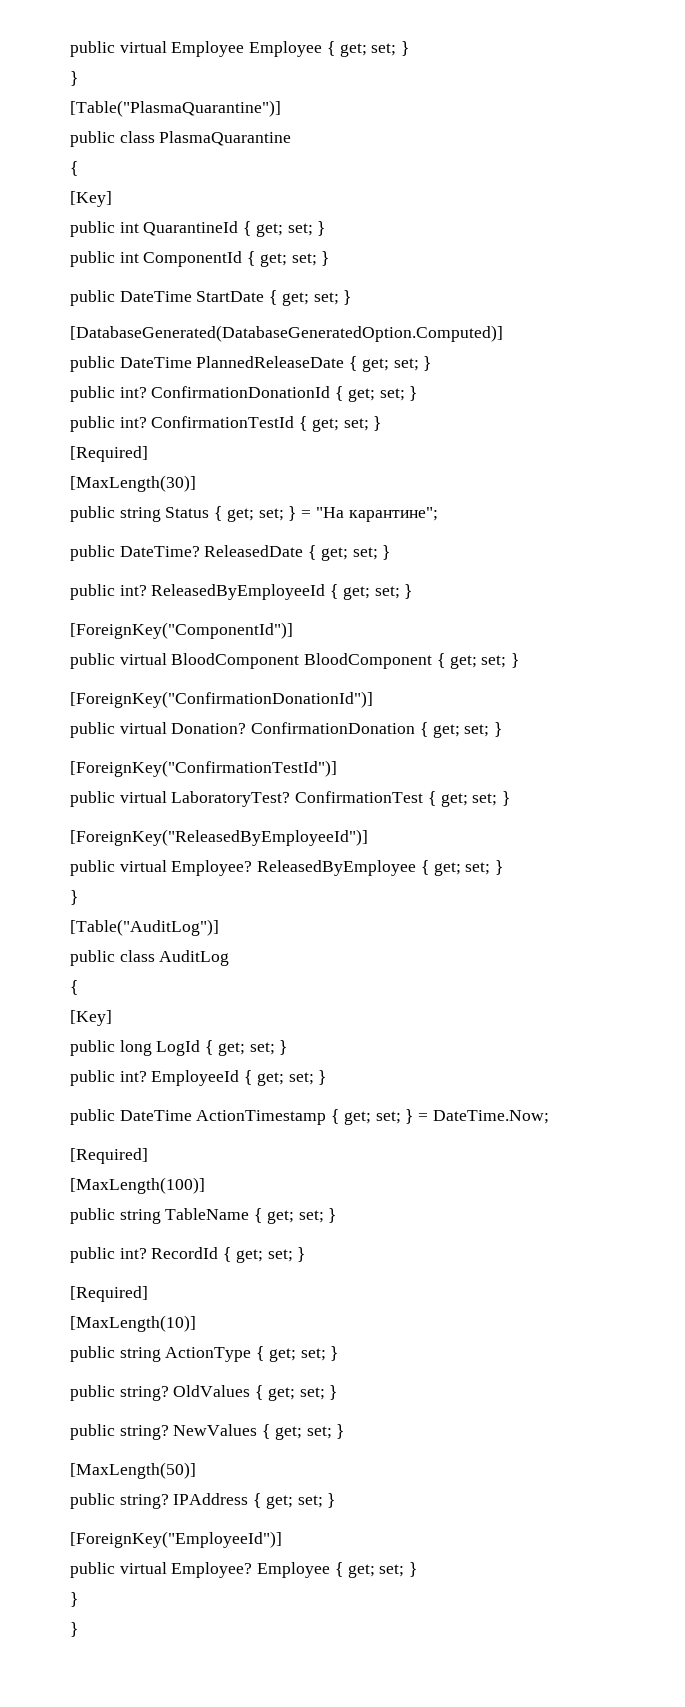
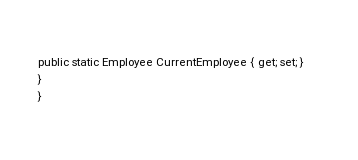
- public virtual Employee Employee { get; set; }
- }
- [Table("PlasmaQuarantine")]
- public class PlasmaQuarantine
- {
- [Key]
- public int QuarantineId { get; set; }
- public int ComponentId { get; set; }
- public DateTime StartDate { get; set; }
- [DatabaseGenerated(DatabaseGeneratedOption.Computed)]
- public DateTime PlannedReleaseDate { get; set; }
- public int? ConfirmationDonationId { get; set; }
- public int? ConfirmationTestId { get; set; }
- [Required]
- [MaxLength(30)]
- public string Status { get; set; } = "На карантине";
- public DateTime? ReleasedDate { get; set; }
- public int? ReleasedByEmployeeId { get; set; }
- [ForeignKey("ComponentId")]
- public virtual BloodComponent BloodComponent { get; set; }
- [ForeignKey("ConfirmationDonationId")]
- public virtual Donation? ConfirmationDonation { get; set; }
- [ForeignKey("ConfirmationTestId")]
- public virtual LaboratoryTest? ConfirmationTest { get; set; }
- [ForeignKey("ReleasedByEmployeeId")]
- public virtual Employee? ReleasedByEmployee { get; set; }
- }
- [Table("AuditLog")]
- public class AuditLog
- {
- [Key]
- public long LogId { get; set; }
- public int? EmployeeId { get; set; }
- public DateTime ActionTimestamp { get; set; } = DateTime.Now;
- [Required]
- [MaxLength(100)]
- public string TableName { get; set; }
- public int? RecordId { get; set; }
- [Required]
- [MaxLength(10)]
- public string ActionType { get; set; }
- public string? OldValues { get; set; }
- public string? NewValues { get; set; }
- [MaxLength(50)]
- public string? IPAddress { get; set; }
- [ForeignKey("EmployeeId")]
- public virtual Employee? Employee { get; set; }
+ public static Employee CurrentEmployee { get; set; }

